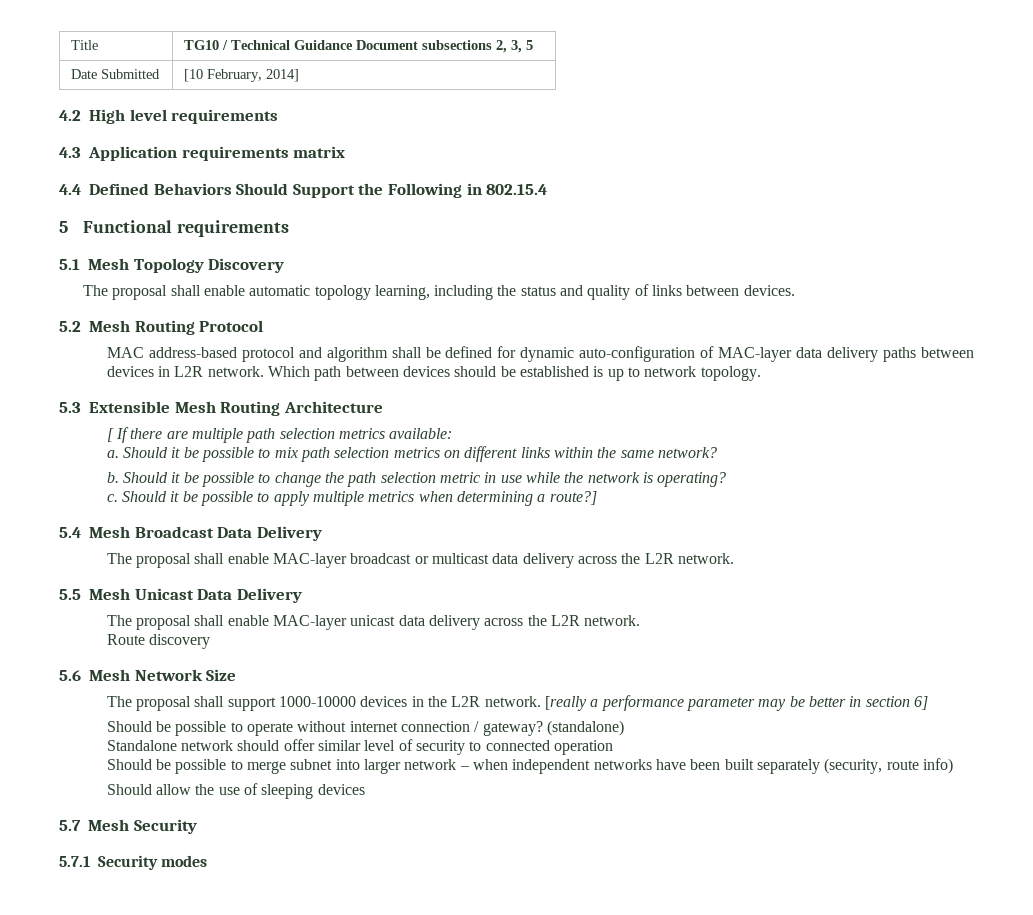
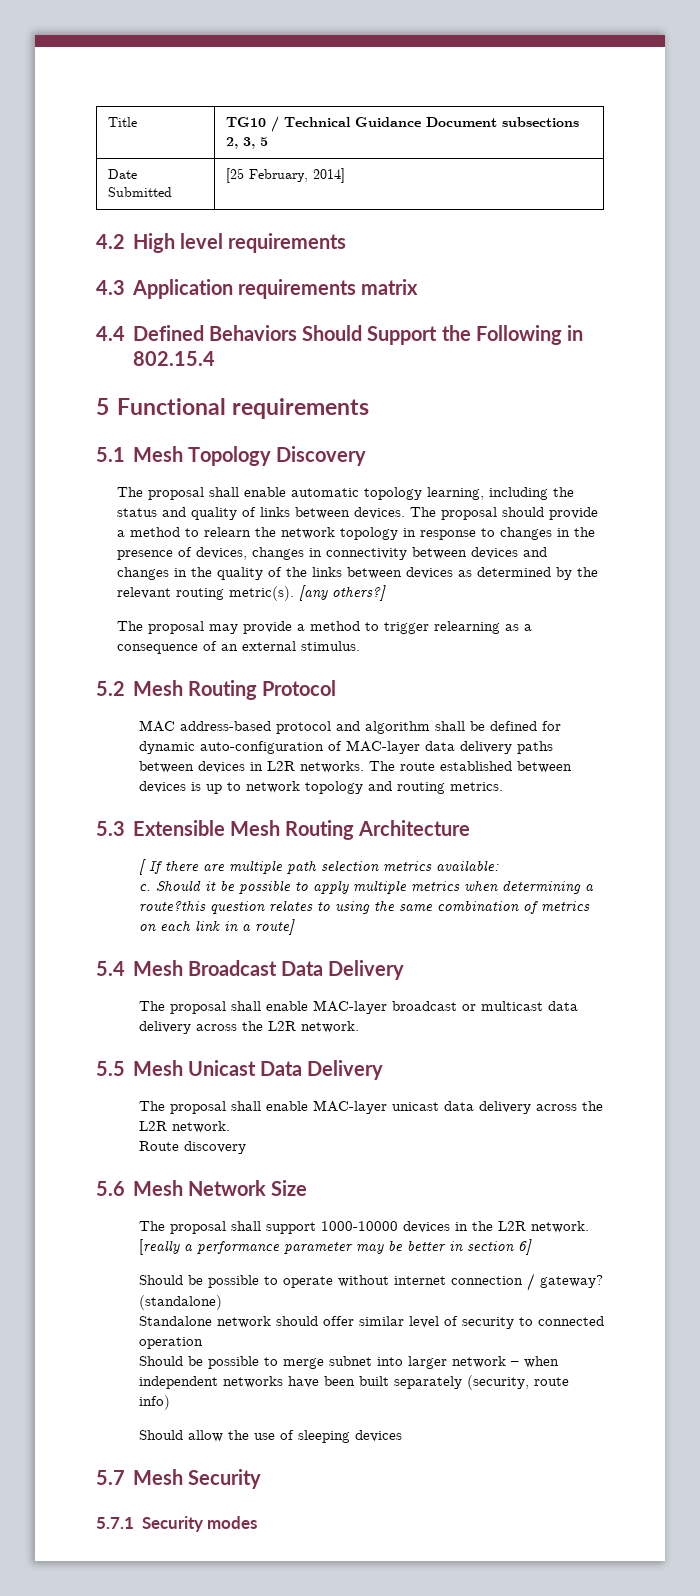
- Date Submitted | [10 February, 2014]
+ Date Submitted | [25 February, 2014]
+ The proposal should provide a method to relearn the network topology in response to changes in the presence of devices, changes in connectivity between devices and changes in the quality of the links between devices as determined by the relevant routing metric(s). [any others?]
+ The proposal may provide a method to trigger relearning as a consequence of an external stimulus.
- MAC address-based protocol and algorithm shall be defined for dynamic auto-configuration of MAC-layer data delivery paths between devices in L2R network. Which path between devices should be established is up to network topology.
+ MAC address-based protocol and algorithm shall be defined for dynamic auto-configuration of MAC-layer data delivery paths between devices in L2R networks. The route established between devices is up to network topology and routing metrics.
- a. Should it be possible to mix path selection metrics on different links within the same network?
- b. Should it be possible to change the path selection metric in use while the network is operating?
- Should it be possible to apply multiple metrics when determining a route?]
+ Should it be possible to apply multiple metrics when determining a route?this question relates to using the same combination of metrics on each link in a route]

